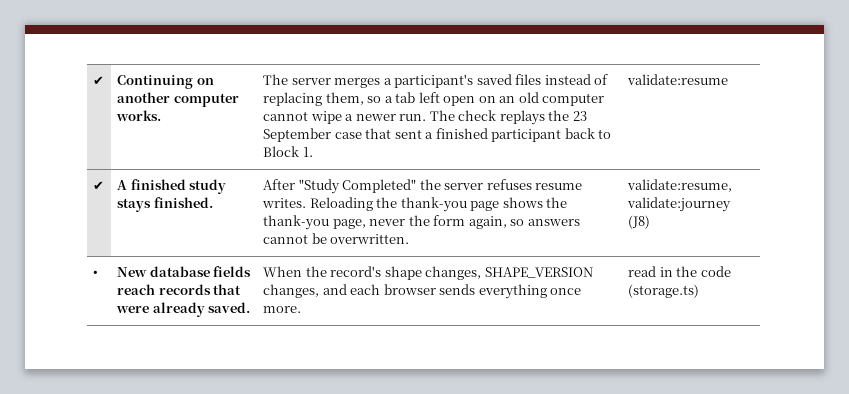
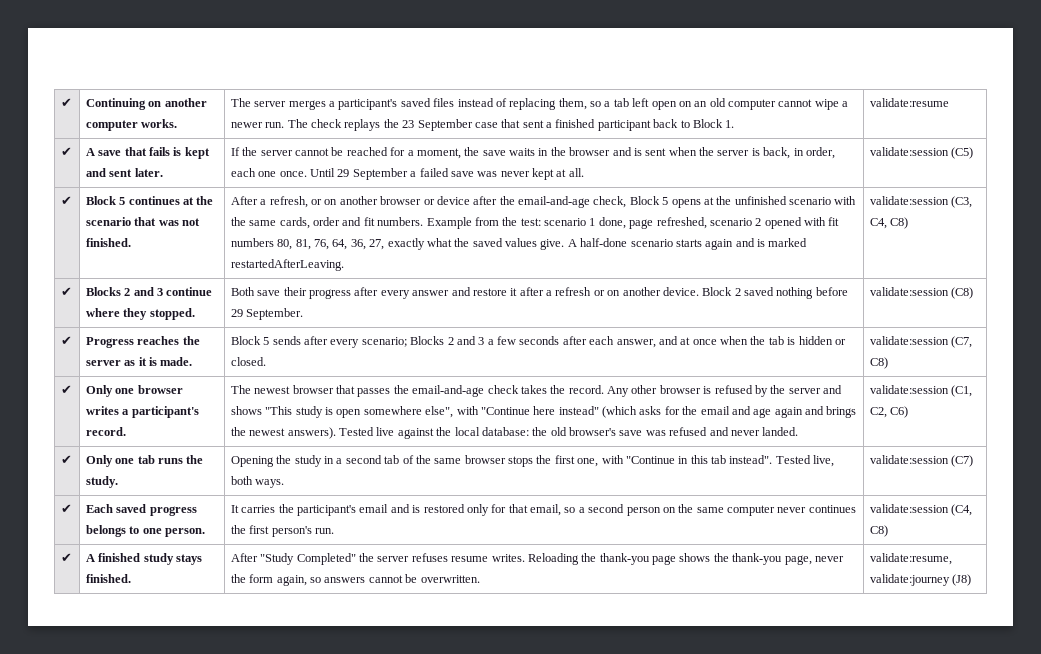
+ ✔ | A save that fails is kept and sent later. | If the server cannot be reached for a moment, the save waits in the browser and is sent when the server is back, in order, each one once. Until 29 September a failed save was never kept at all. | validate:session (C5)
+ ✔ | Block 5 continues at the scenario that was not finished. | After a refresh, or on another browser or device after the email-and-age check, Block 5 opens at the unfinished scenario with the same cards, order and fit numbers. Example from the test: scenario 1 done, page refreshed, scenario 2 opened with fit numbers 80, 81, 76, 64, 36, 27, exactly what the saved values give. A half-done scenario starts again and is marked restartedAfterLeaving. | validate:session (C3, C4, C8)
+ ✔ | Blocks 2 and 3 continue where they stopped. | Both save their progress after every answer and restore it after a refresh or on another device. Block 2 saved nothing before 29 September. | validate:session (C8)
+ ✔ | Progress reaches the server as it is made. | Block 5 sends after every scenario; Blocks 2 and 3 a few seconds after each answer, and at once when the tab is hidden or closed. | validate:session (C7, C8)
+ ✔ | Only one browser writes a participant's record. | The newest browser that passes the email-and-age check takes the record. Any other browser is refused by the server and shows "This study is open somewhere else", with "Continue here instead" (which asks for the email and age again and brings the newest answers). Tested live against the local database: the old browser's save was refused and never landed. | validate:session (C1, C2, C6)
+ ✔ | Only one tab runs the study. | Opening the study in a second tab of the same browser stops the first one, with "Continue in this tab instead". Tested live, both ways. | validate:session (C7)
+ ✔ | Each saved progress belongs to one person. | It carries the participant's email and is restored only for that email, so a second person on the same computer never continues the first person's run. | validate:session (C4, C8)
- • | New database fields reach records that were already saved. | When the record's shape changes, SHAPE_VERSION changes, and each browser sends everything once more. | read in the code (storage.ts)

